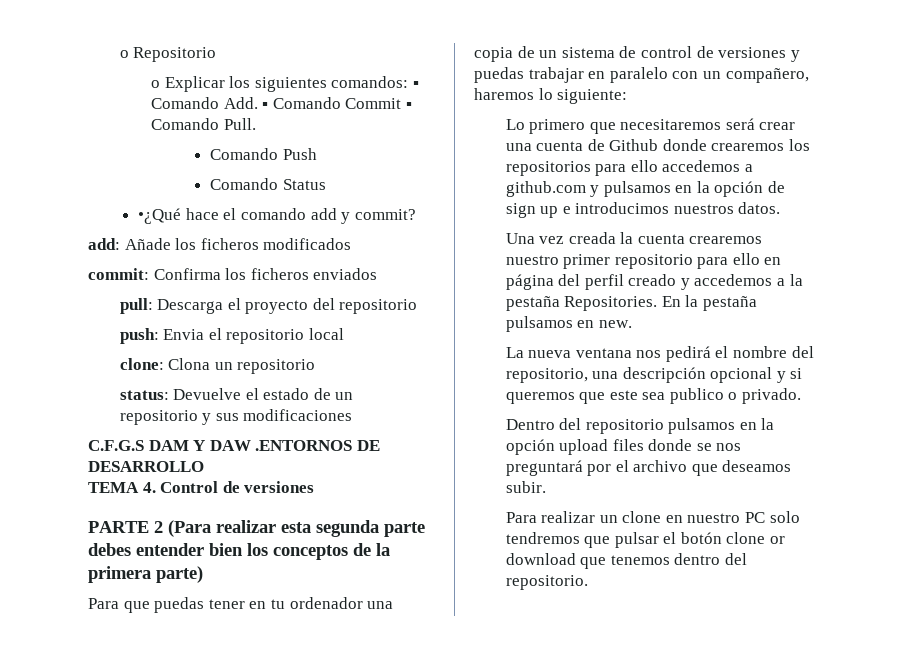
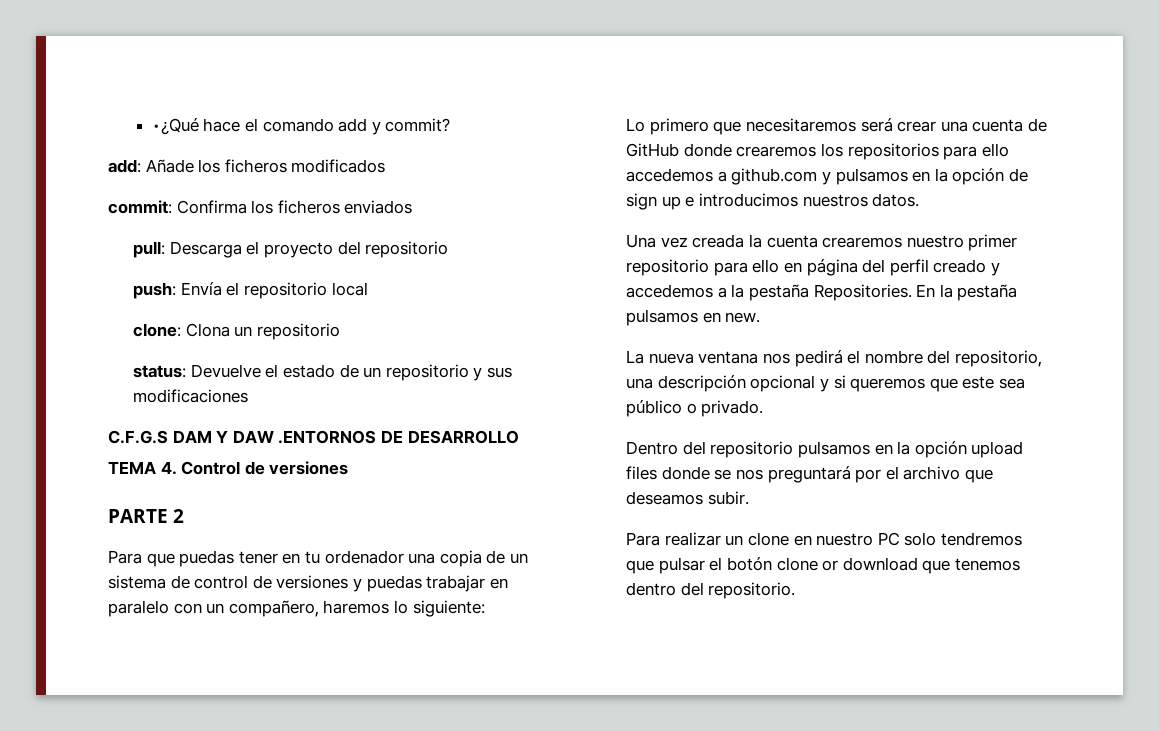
- o Repositorio
- o Explicar los siguientes comandos: ▪ Comando Add. ▪ Comando Commit ▪ Comando Pull.
- Comando Push
- Comando Status
- push: Envia el repositorio local
+ push: Envía el repositorio local
- PARTE 2 (Para realizar esta segunda parte debes entender bien los conceptos de la primera parte)
+ PARTE 2
- Lo primero que necesitaremos será crear una cuenta de Github donde crearemos los repositorios para ello accedemos a github.com y pulsamos en la opción de sign up e introducimos nuestros datos.
+ Lo primero que necesitaremos será crear una cuenta de GitHub donde crearemos los repositorios para ello accedemos a github.com y pulsamos en la opción de sign up e introducimos nuestros datos.
- La nueva ventana nos pedirá el nombre del repositorio, una descripción opcional y si queremos que este sea publico o privado.
+ La nueva ventana nos pedirá el nombre del repositorio, una descripción opcional y si queremos que este sea público o privado.

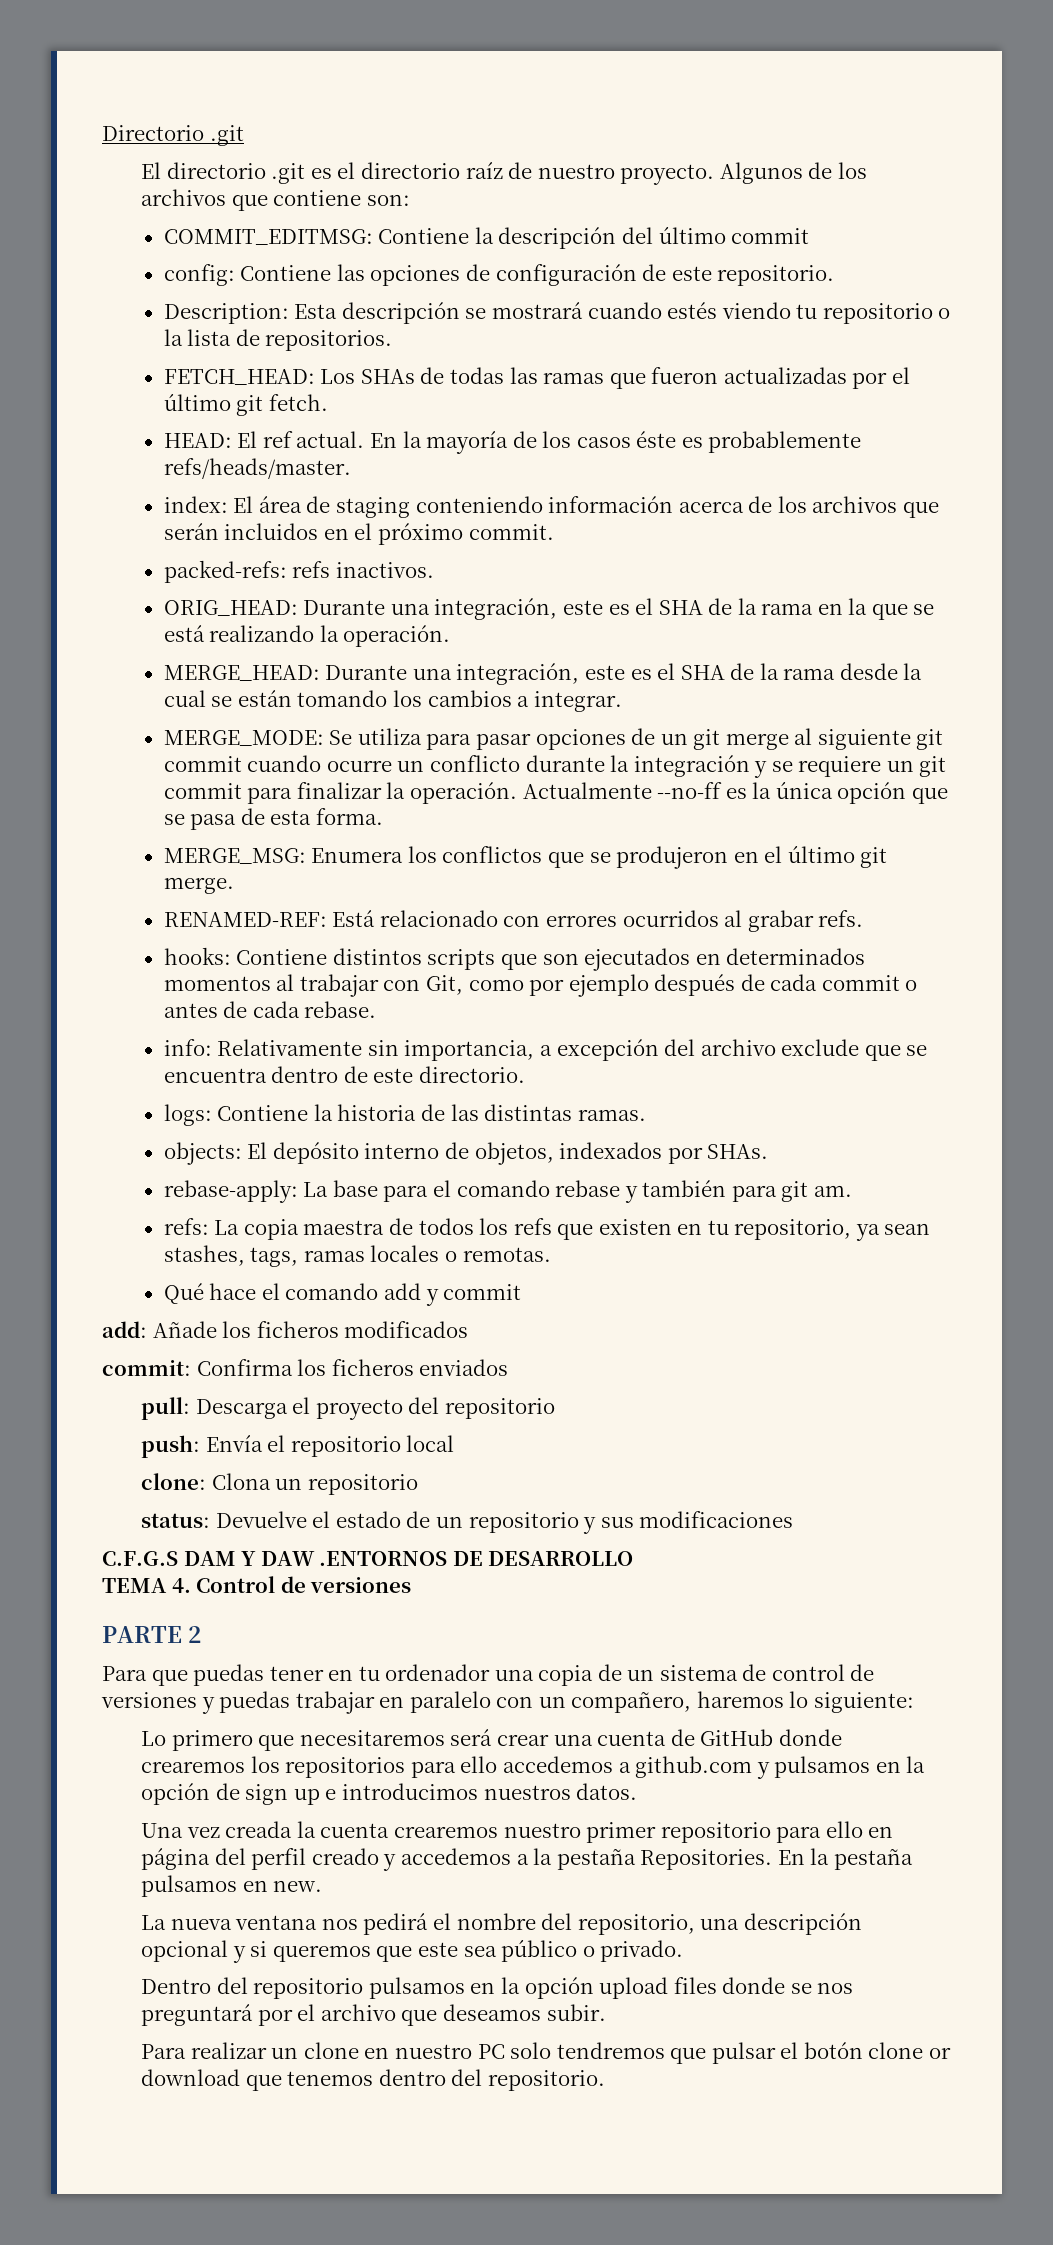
- •¿Qué hace el comando add y commit?
+ Directorio .git
+ El directorio .git es el directorio raíz de nuestro proyecto. Algunos de los archivos que contiene son:
+ COMMIT_EDITMSG: Contiene la descripción del último commit
+ config: Contiene las opciones de configuración de este repositorio.
+ Description: Esta descripción se mostrará cuando estés viendo tu repositorio o la lista de repositorios.
+ FETCH_HEAD: Los SHAs de todas las ramas que fueron actualizadas por el último git fetch.
+ HEAD: El ref actual. En la mayoría de los casos éste es probablemente refs/heads/master.
+ index: El área de staging conteniendo información acerca de los archivos que serán incluidos en el próximo commit.
+ packed-refs: refs inactivos.
+ ORIG_HEAD: Durante una integración, este es el SHA de la rama en la que se está realizando la operación.
+ MERGE_HEAD: Durante una integración, este es el SHA de la rama desde la cual se están tomando los cambios a integrar.
+ MERGE_MODE: Se utiliza para pasar opciones de un git merge al siguiente git commit cuando ocurre un conflicto durante la integración y se requiere un git commit para finalizar la operación. Actualmente --no-ff es la única opción que se pasa de esta forma.
+ MERGE_MSG: Enumera los conflictos que se produjeron en el último git merge.
+ RENAMED-REF: Está relacionado con errores ocurridos al grabar refs.
+ hooks: Contiene distintos scripts que son ejecutados en determinados momentos al trabajar con Git, como por ejemplo después de cada commit o antes de cada rebase.
+ info: Relativamente sin importancia, a excepción del archivo exclude que se encuentra dentro de este directorio.
+ logs: Contiene la historia de las distintas ramas.
+ objects: El depósito interno de objetos, indexados por SHAs.
+ rebase-apply: La base para el comando rebase y también para git am.
+ refs: La copia maestra de todos los refs que existen en tu repositorio, ya sean stashes, tags, ramas locales o remotas.
+ Qué hace el comando add y commit

